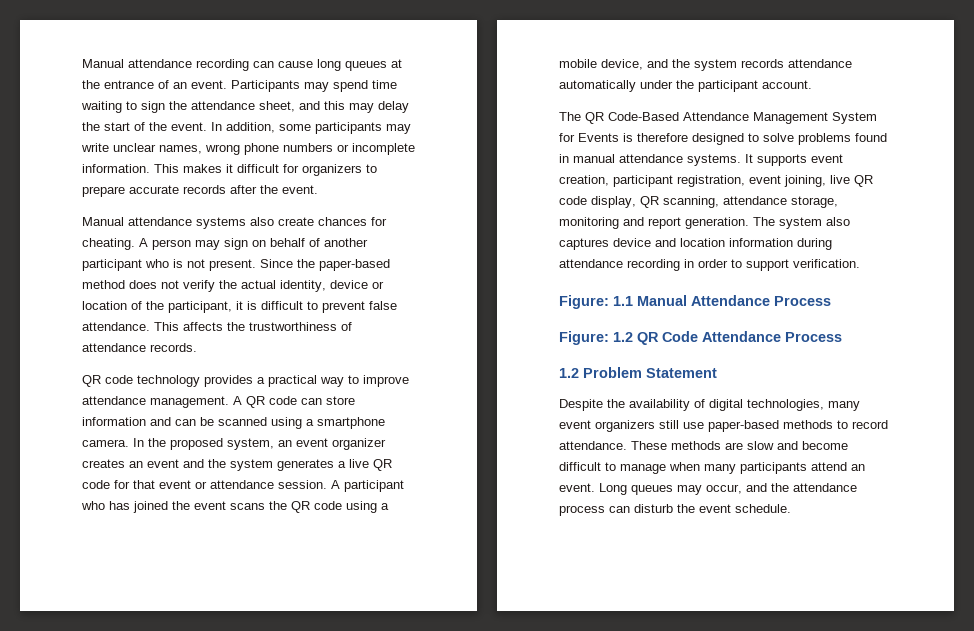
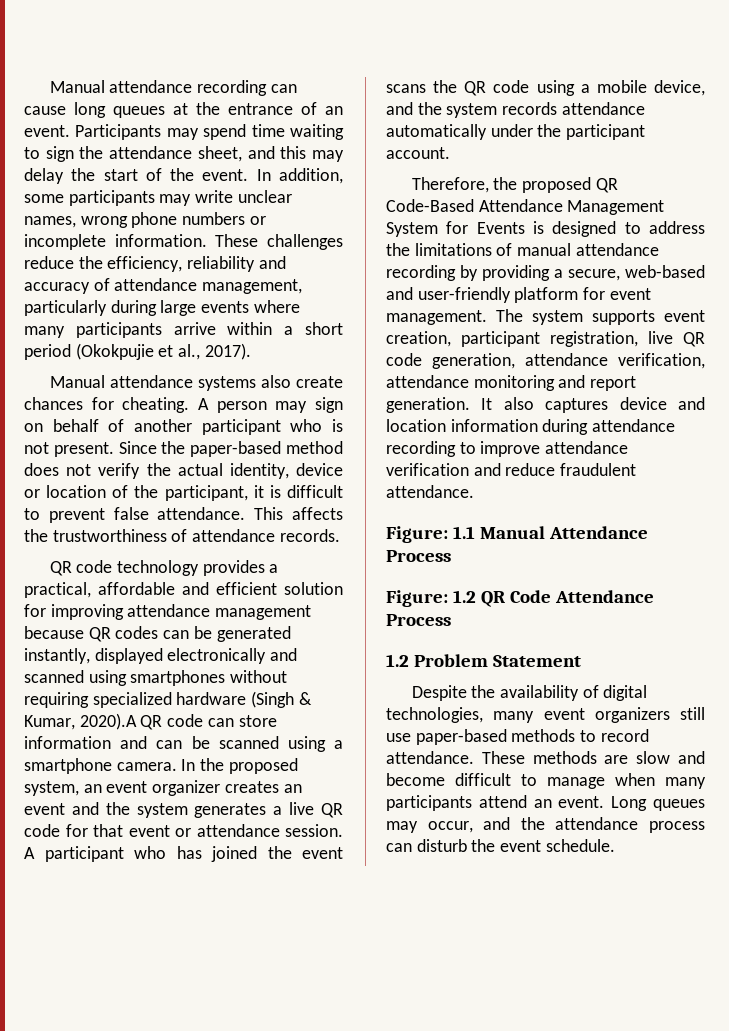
- This makes it difficult for organizers to prepare accurate records after the event.
+ These challenges reduce the efficiency, reliability and accuracy of attendance management, particularly during large events where many participants arrive within a short period (Okokpujie et al., 2017).
- QR code technology provides a practical way to improve attendance management. A QR code can store information and can be scanned using a smartphone camera.
+ QR code technology provides a practical, affordable and efficient solution for improving attendance management because QR codes can be generated instantly, displayed electronically and scanned using smartphones without requiring specialized hardware (Singh & Kumar, 2020).A QR code can store information and can be scanned using a smartphone camera.
- The QR Code-Based Attendance Management System for Events is therefore designed to solve problems found in manual attendance systems. It supports event creation, participant registration, event joining, live QR code display, QR scanning, attendance storage, monitoring and report generation.
+ Therefore, the proposed QR Code-Based Attendance Management System for Events is designed to address the limitations of manual attendance recording by providing a secure, web-based and user-friendly platform for event management. The system supports event creation, participant registration, live QR code generation, attendance verification, attendance monitoring and report generation.
- The system also captures device and location information during attendance recording in order to support verification.
+ It also captures device and location information during attendance recording to improve attendance verification and reduce fraudulent attendance.

